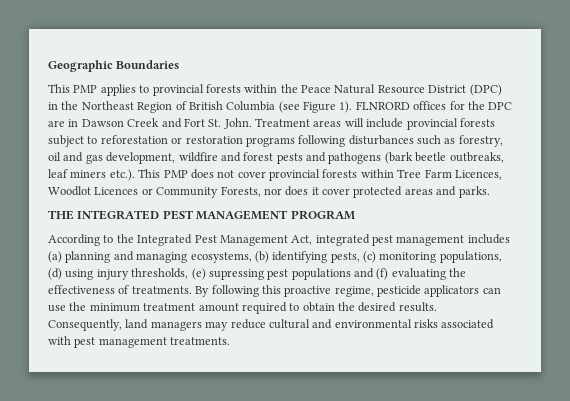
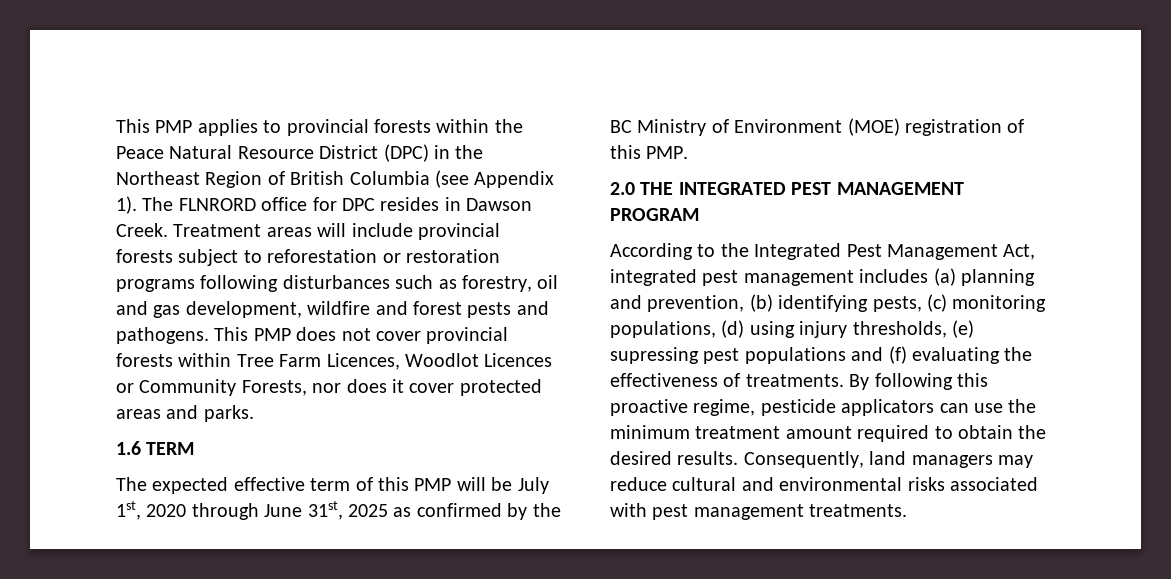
- Geographic Boundaries
- This PMP applies to provincial forests within the Peace Natural Resource District (DPC) in the Northeast Region of British Columbia (see Figure 1). FLNRORD offices for the DPC are in Dawson Creek and Fort St. John.
+ This PMP applies to provincial forests within the Peace Natural Resource District (DPC) in the Northeast Region of British Columbia (see Appendix 1). The FLNRORD office for DPC resides in Dawson Creek.
- Treatment areas will include provincial forests subject to reforestation or restoration programs following disturbances such as forestry, oil and gas development, wildfire and forest pests and pathogens (bark beetle outbreaks, leaf miners etc.). This PMP does not cover provincial forests within Tree Farm Licences, Woodlot Licences or Community Forests, nor does it cover protected areas and parks.
+ Treatment areas will include provincial forests subject to reforestation or restoration programs following disturbances such as forestry, oil and gas development, wildfire and forest pests and pathogens. This PMP does not cover provincial forests within Tree Farm Licences, Woodlot Licences or Community Forests, nor does it cover protected areas and parks.
- THE INTEGRATED PEST MANAGEMENT PROGRAM
+ 1.6 TERM
+ The expected effective term of this PMP will be July 1st, 2020 through June 31st, 2025 as confirmed by the BC Ministry of Environment (MOE) registration of this PMP.
+ 2.0 THE INTEGRATED PEST MANAGEMENT PROGRAM
- According to the Integrated Pest Management Act, integrated pest management includes (a) planning and managing ecosystems, (b) identifying pests, (c) monitoring populations, (d) using injury thresholds, (e) supressing pest populations and (f) evaluating the effectiveness of treatments.
+ According to the Integrated Pest Management Act, integrated pest management includes (a) planning and prevention, (b) identifying pests, (c) monitoring populations, (d) using injury thresholds, (e) supressing pest populations and (f) evaluating the effectiveness of treatments.

